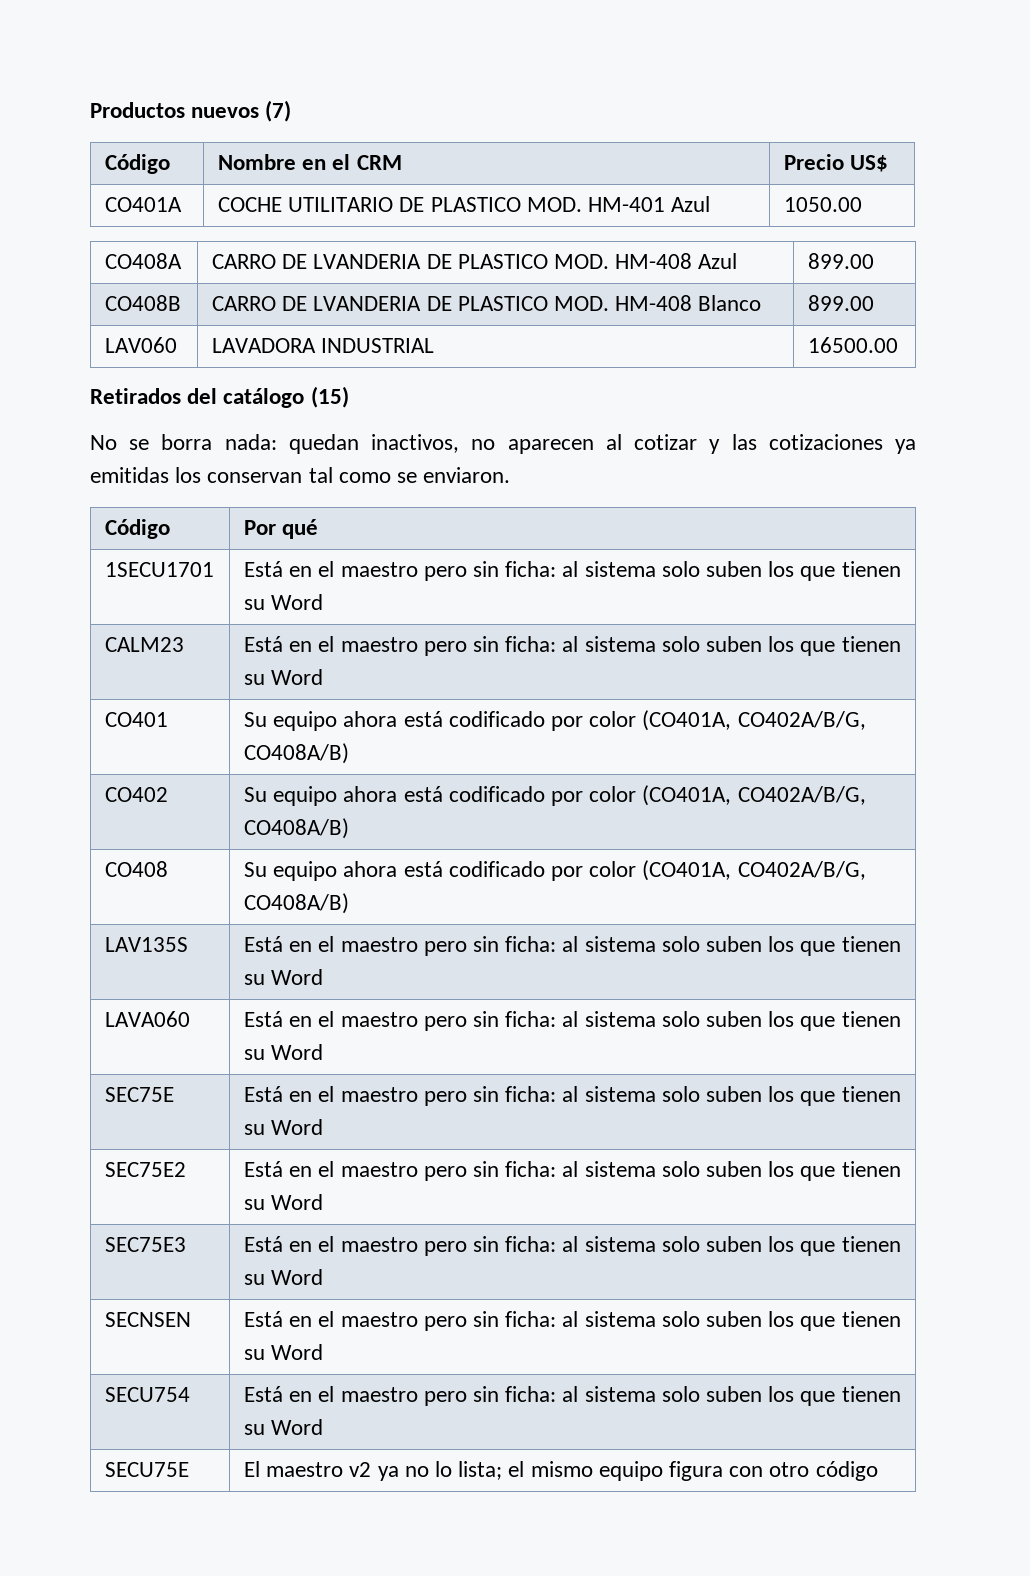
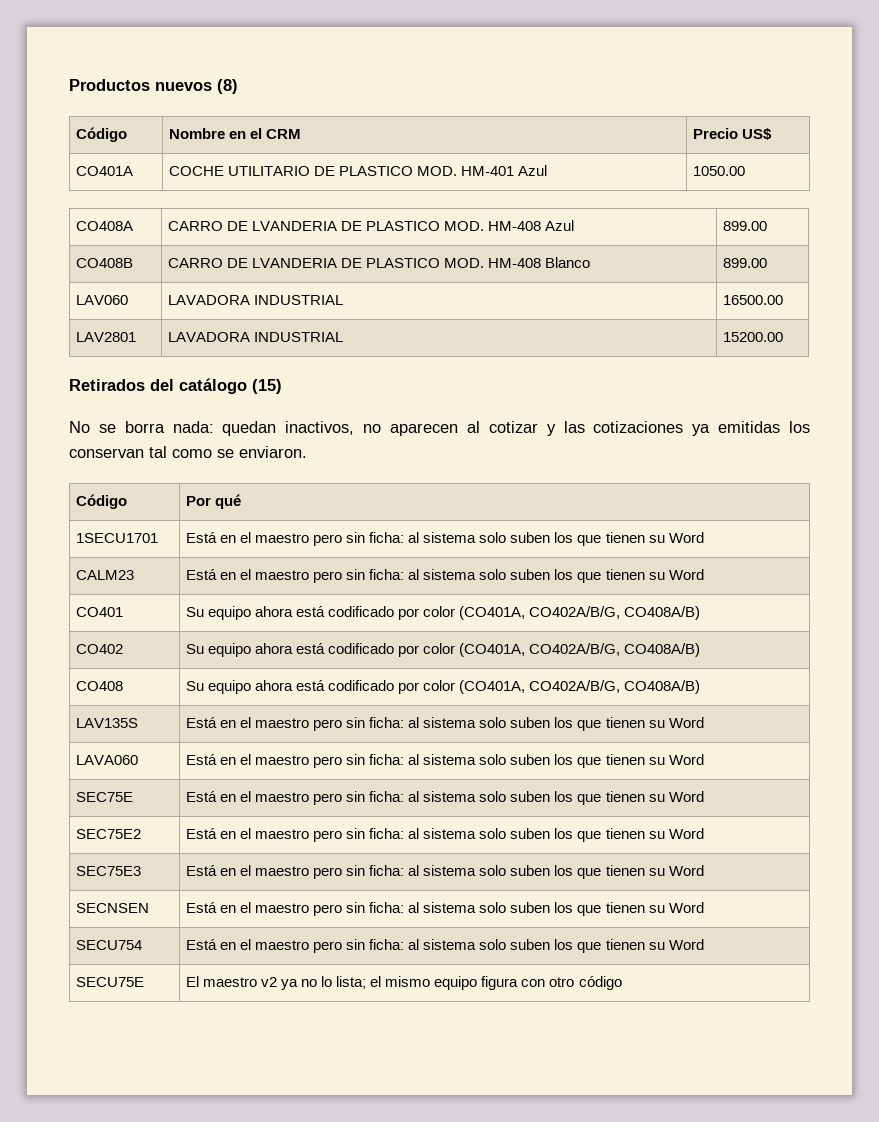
- Productos nuevos (7)
+ Productos nuevos (8)
+ LAV2801 | LAVADORA INDUSTRIAL | 15200.00

